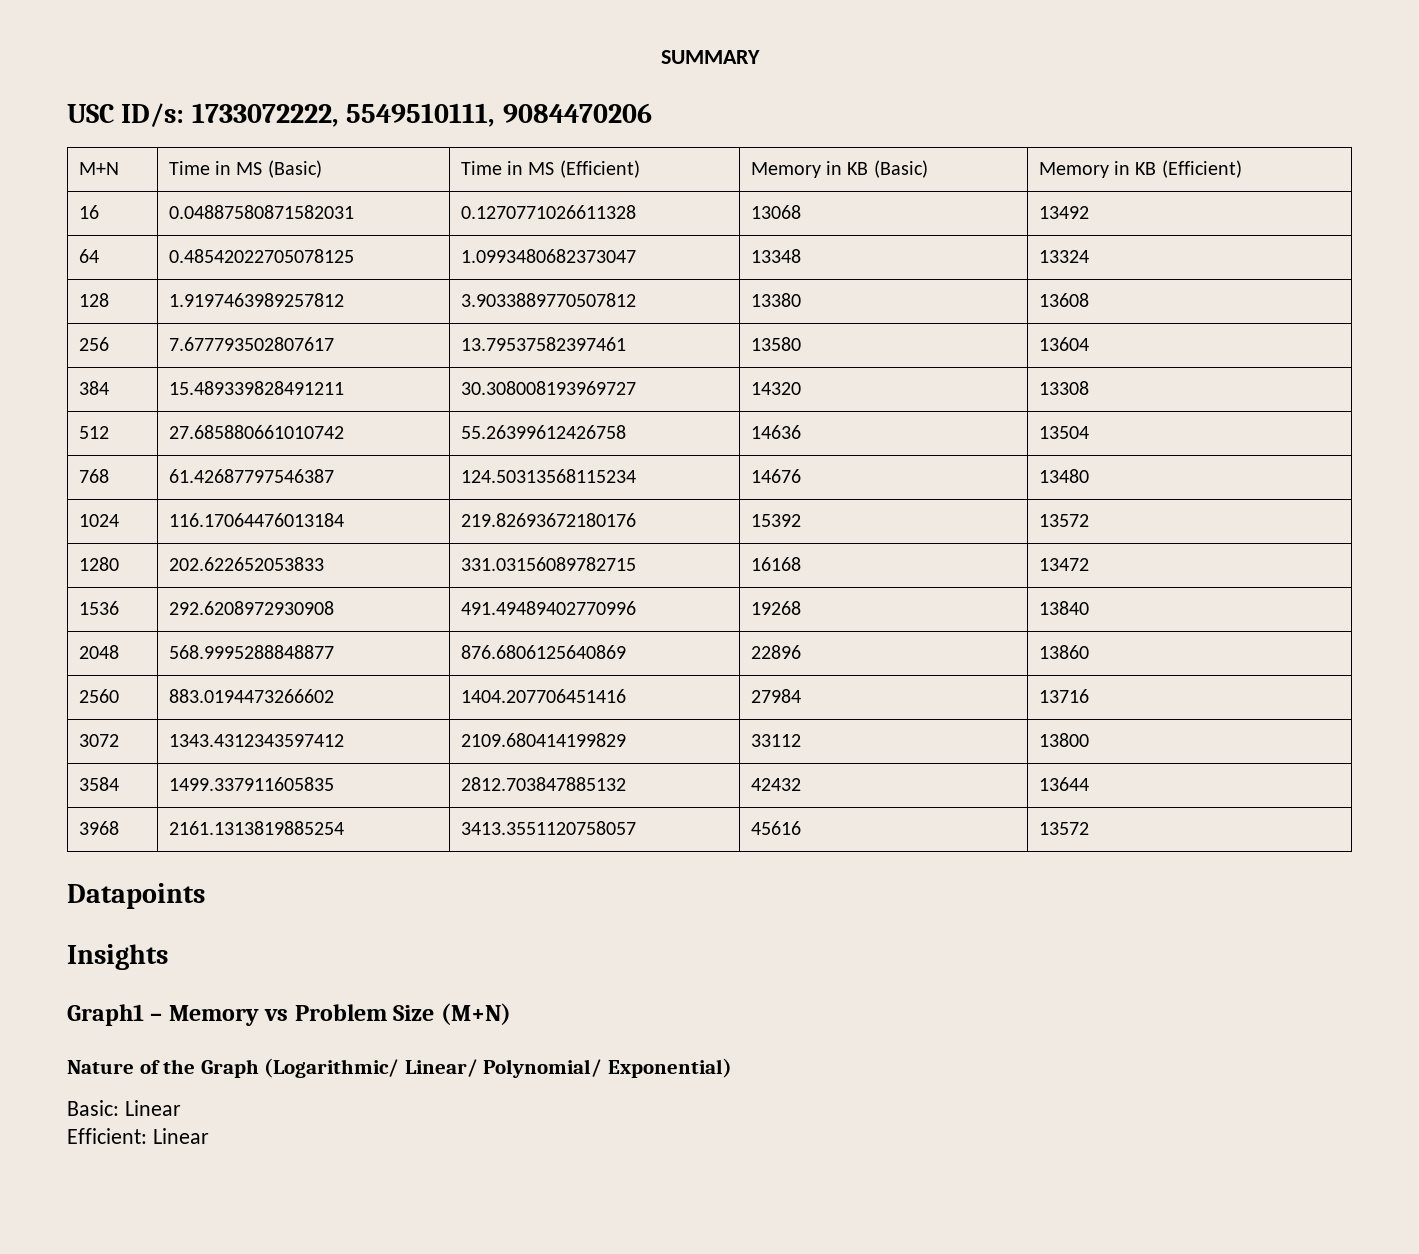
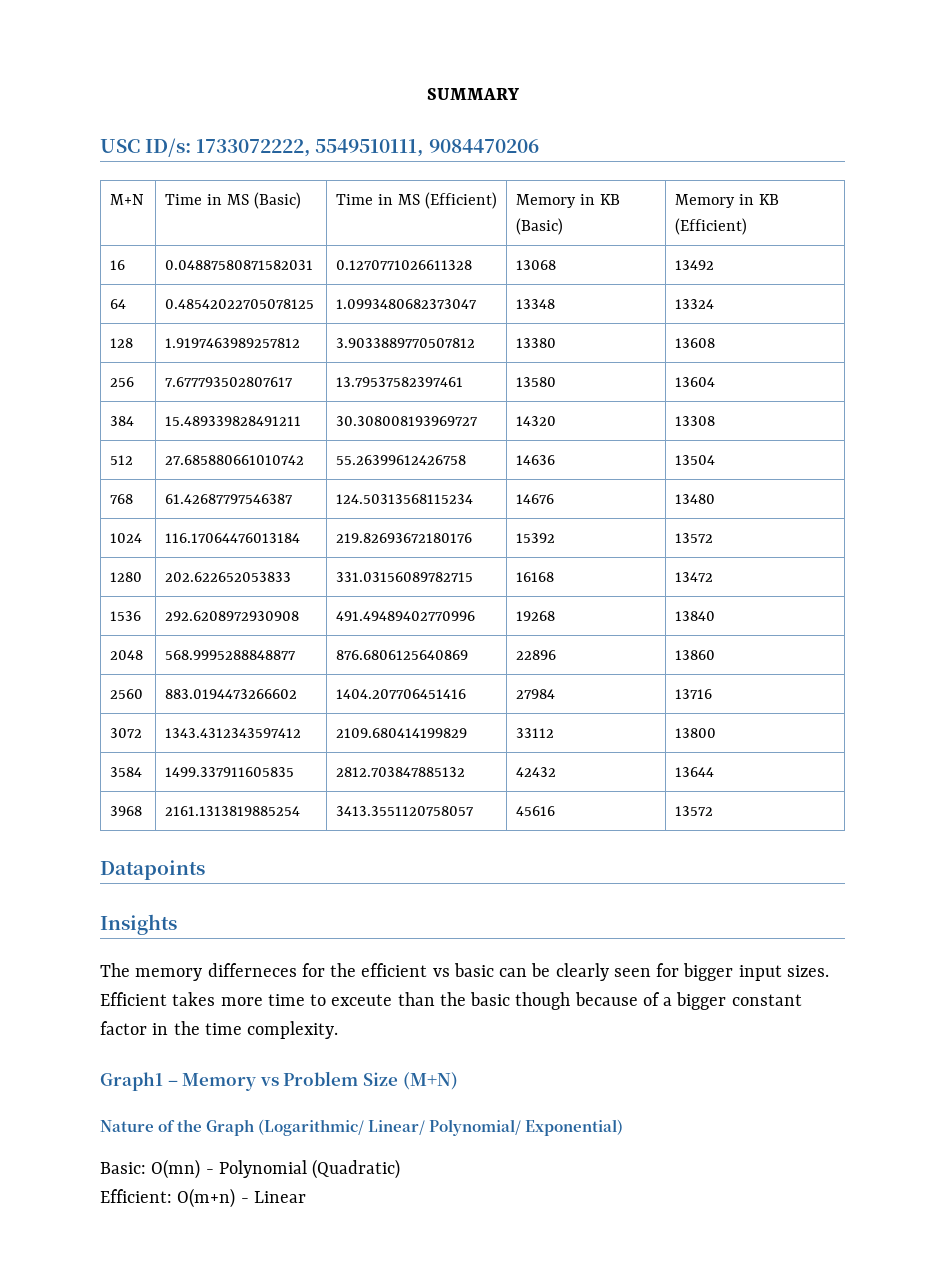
+ The memory differneces for the efficient vs basic can be clearly seen for bigger input sizes. Efficient takes more time to exceute than the basic though because of a bigger constant factor in the time complexity.
- Basic: Linear
+ Basic: O(mn) - Polynomial (Quadratic)
- Efficient: Linear
+ Efficient: O(m+n) - Linear

